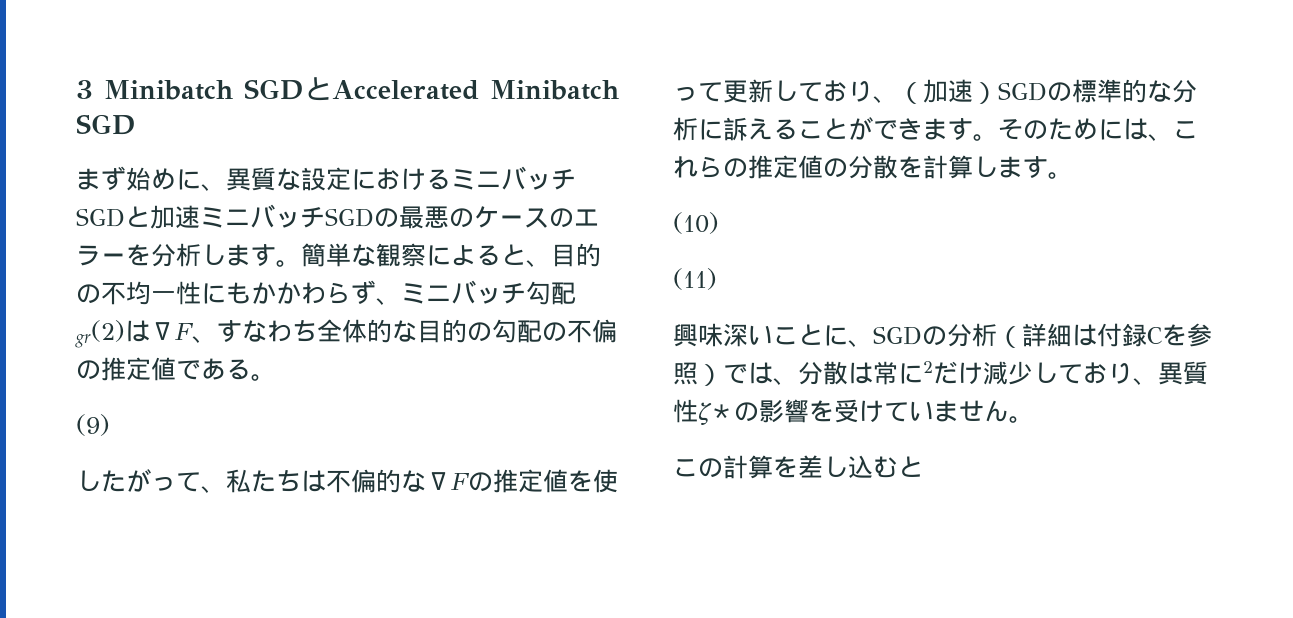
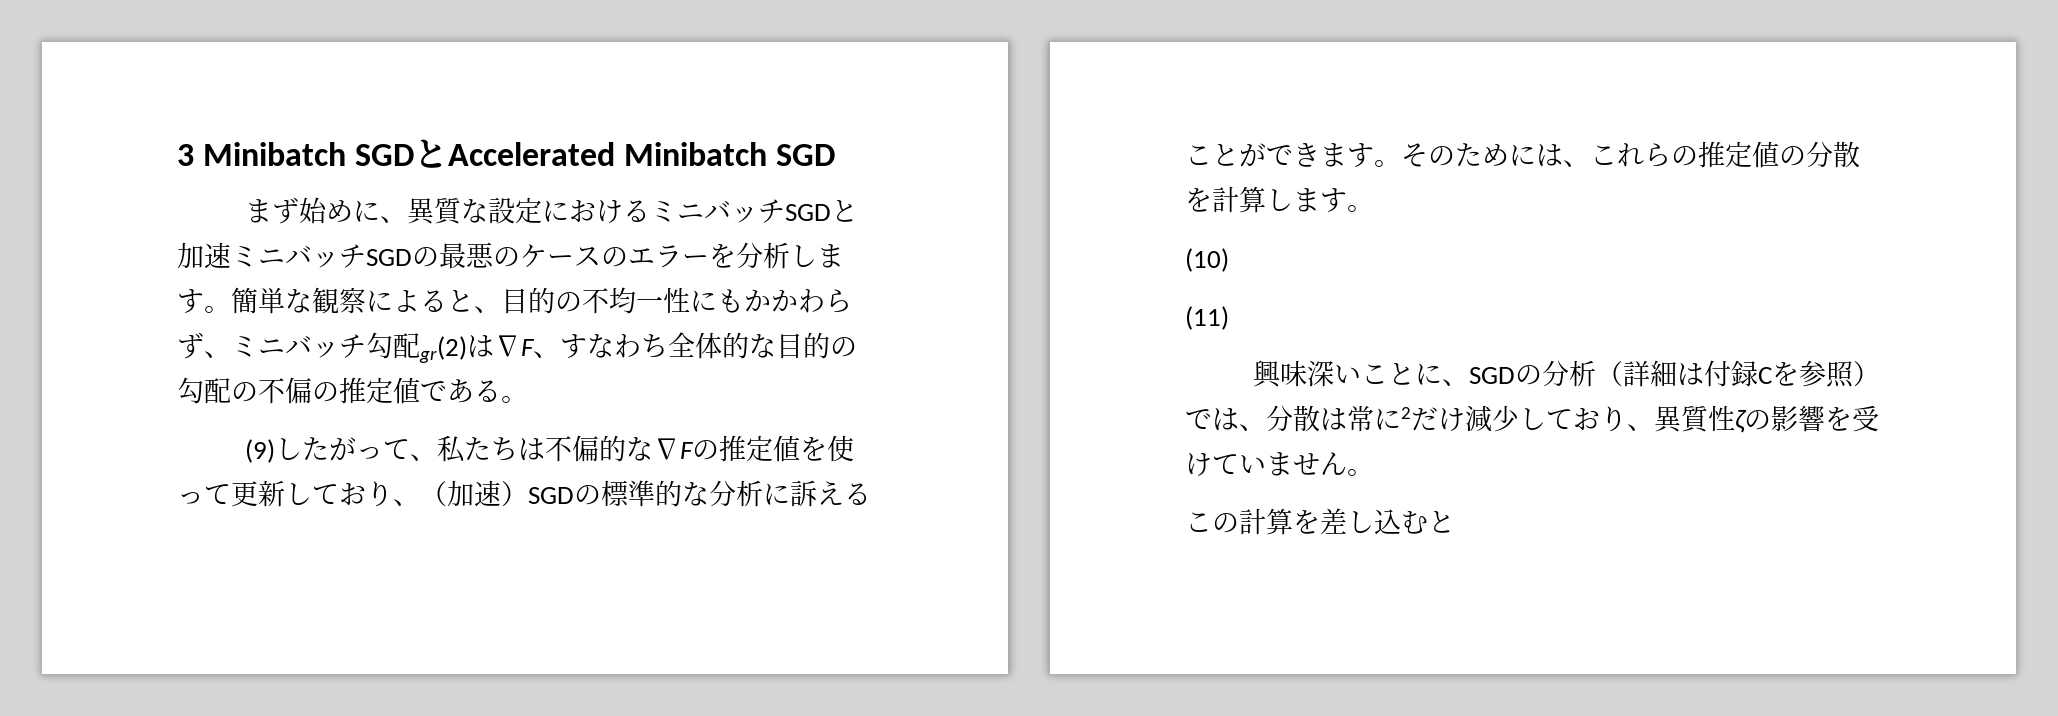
- (9)
- したがって、私たちは不偏的な∇Fの推定値を使って更新しており、（加速）SGDの標準的な分析に訴えることができます。
+ (9)したがって、私たちは不偏的な∇Fの推定値を使って更新しており、（加速）SGDの標準的な分析に訴えることができます。
- 興味深いことに、SGDの分析（詳細は付録Cを参照）では、分散は常に2だけ減少しており、異質性ζ∗の影響を受けていません。
+ 興味深いことに、SGDの分析（詳細は付録Cを参照）では、分散は常に2だけ減少しており、異質性ζの影響を受けていません。

